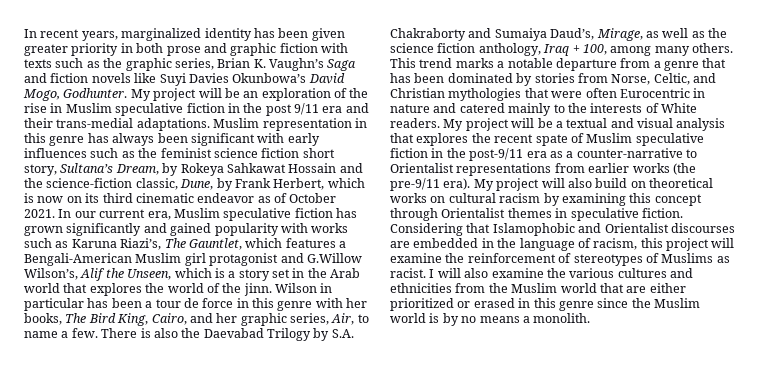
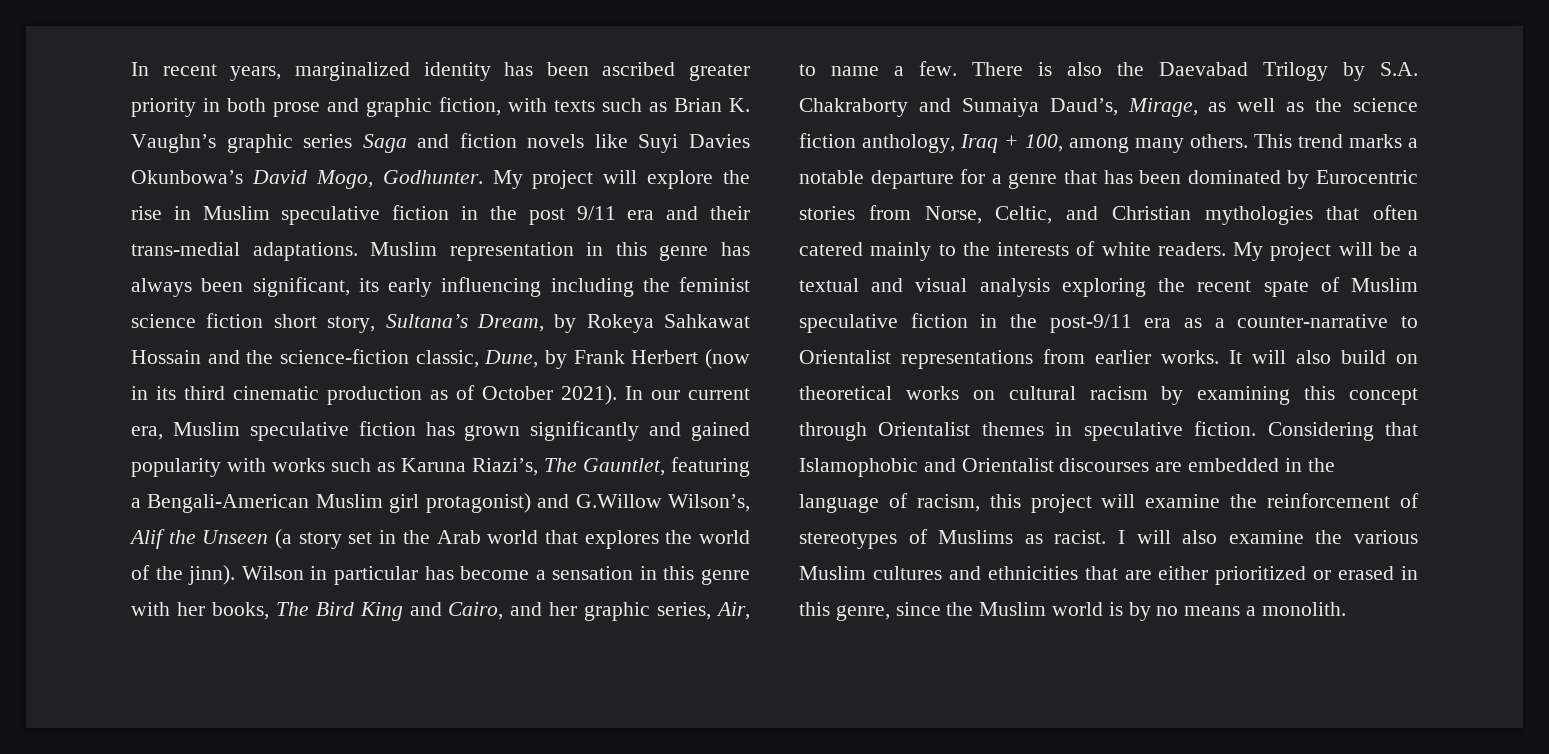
- In recent years, marginalized identity has been given greater priority in both prose and graphic fiction with texts such as the graphic series, Brian K. Vaughn’s Saga and fiction novels like Suyi Davies Okunbowa’s David Mogo, Godhunter.
+ In recent years, marginalized identity has been ascribed greater priority in both prose and graphic fiction, with texts such as Brian K. Vaughn’s graphic series Saga and fiction novels like Suyi Davies Okunbowa’s David Mogo, Godhunter.
- My project will be an exploration of the rise in Muslim speculative fiction in the post 9/11 era and their trans-medial adaptations.
+ My project will explore the rise in Muslim speculative fiction in the post 9/11 era and their trans-medial adaptations.
- Muslim representation in this genre has always been significant with early influences such as the feminist science fiction short story, Sultana’s Dream, by Rokeya Sahkawat Hossain and the science-fiction classic, Dune, by Frank Herbert, which is now on its third cinematic endeavor as of October 2021.
+ Muslim representation in this genre has always been significant, its early influencing including the feminist science fiction short story, Sultana’s Dream, by Rokeya Sahkawat Hossain and the science-fiction classic, Dune, by Frank Herbert (now in its third cinematic production as of October 2021).
- In our current era, Muslim speculative fiction has grown significantly and gained popularity with works such as Karuna Riazi’s, The Gauntlet, which features a Bengali-American Muslim girl protagonist and G.Willow Wilson’s, Alif the Unseen, which is a story set in the Arab world that explores the world of the jinn.
+ In our current era, Muslim speculative fiction has grown significantly and gained popularity with works such as Karuna Riazi’s, The Gauntlet, featuring a Bengali-American Muslim girl protagonist) and G.Willow Wilson’s, Alif the Unseen (a story set in the Arab world that explores the world of the jinn).
- Wilson in particular has been a tour de force in this genre with her books, The Bird King, Cairo, and her graphic series, Air, to name a few.
+ Wilson in particular has become a sensation in this genre with her books, The Bird King and Cairo, and her graphic series, Air, to name a few.
- This trend marks a notable departure from a genre that has been dominated by stories from Norse, Celtic, and Christian mythologies that were often Eurocentric in nature and catered mainly to the interests of White readers.
+ This trend marks a notable departure for a genre that has been dominated by Eurocentric stories from Norse, Celtic, and Christian mythologies that often catered mainly to the interests of white readers.
- My project will be a textual and visual analysis that explores the recent spate of Muslim speculative fiction in the post-9/11 era as a counter-narrative to Orientalist representations from earlier works (the pre-9/11 era). My project will also build on theoretical works on cultural racism by examining this concept through Orientalist themes in speculative fiction.
+ My project will be a textual and visual analysis exploring the recent spate of Muslim speculative fiction in the post-9/11 era as a counter-narrative to Orientalist representations from earlier works. It will also build on theoretical works on cultural racism by examining this concept through Orientalist themes in speculative fiction.
- I will also examine the various cultures and ethnicities from the Muslim world that are either prioritized or erased in this genre since the Muslim world is by no means a monolith.
+ I will also examine the various Muslim cultures and ethnicities that are either prioritized or erased in this genre, since the Muslim world is by no means a monolith.

